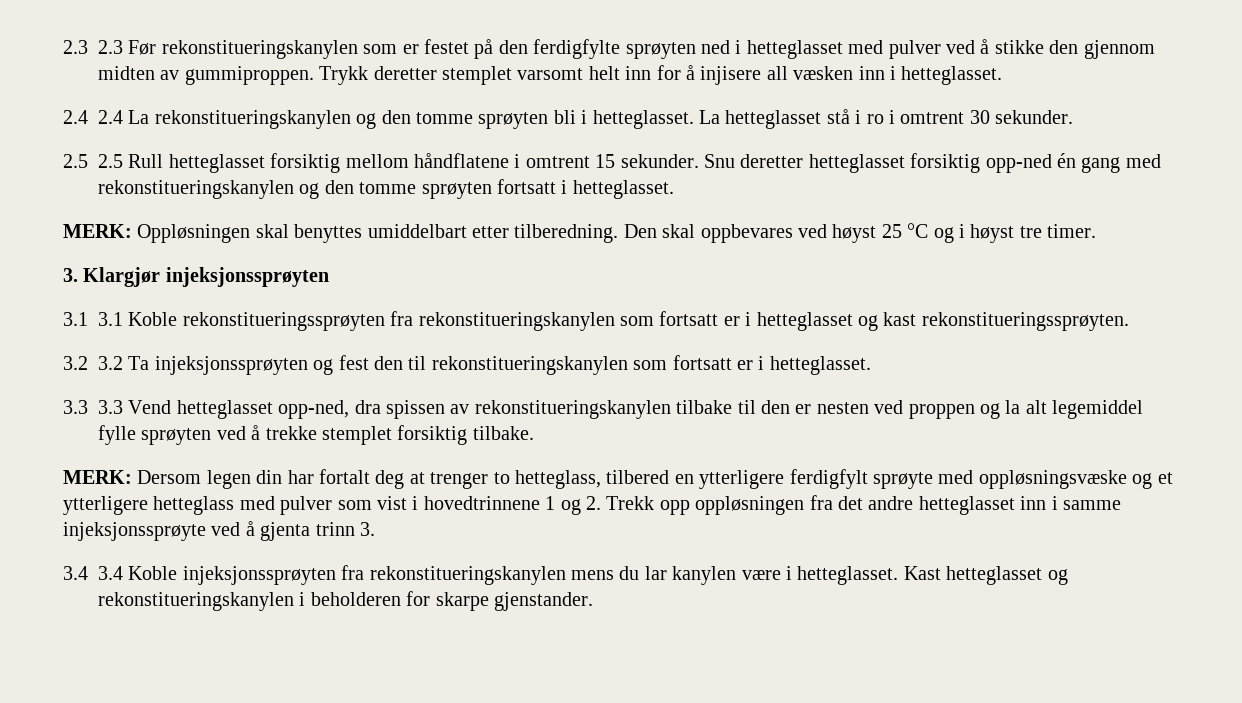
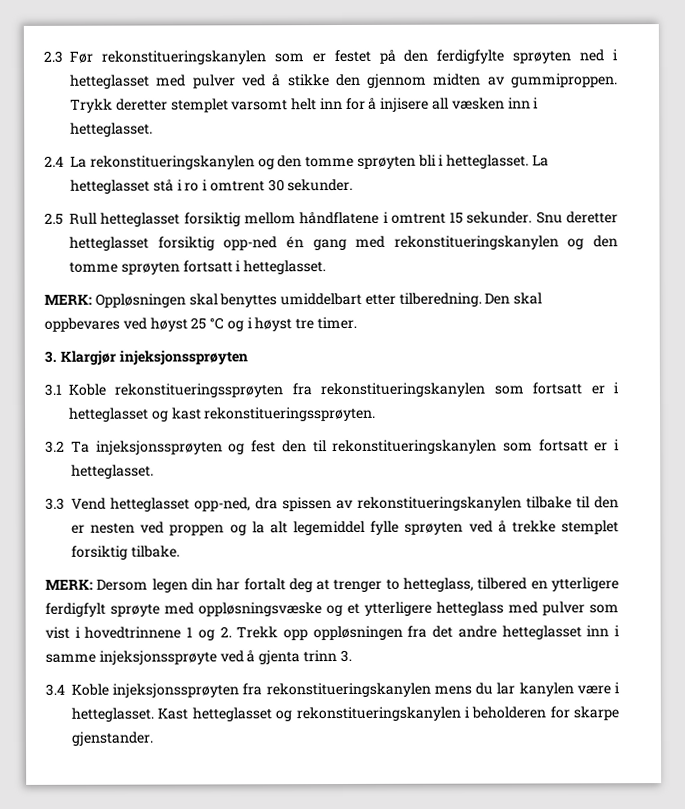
- 2.3 2.3 Før rekonstitueringskanylen som er festet på den ferdigfylte sprøyten ned i hetteglasset med pulver ved å stikke den gjennom midten av gummiproppen.
+ 2.3 Før rekonstitueringskanylen som er festet på den ferdigfylte sprøyten ned i hetteglasset med pulver ved å stikke den gjennom midten av gummiproppen.
- 2.4 2.4 La rekonstitueringskanylen og den tomme sprøyten bli i hetteglasset.
+ 2.4 La rekonstitueringskanylen og den tomme sprøyten bli i hetteglasset.
- 2.5 2.5 Rull hetteglasset forsiktig mellom håndflatene i omtrent 15 sekunder.
+ 2.5 Rull hetteglasset forsiktig mellom håndflatene i omtrent 15 sekunder.
- 3.1 3.1 Koble rekonstitueringssprøyten fra rekonstitueringskanylen som fortsatt er i hetteglasset og kast rekonstitueringssprøyten.
+ 3.1 Koble rekonstitueringssprøyten fra rekonstitueringskanylen som fortsatt er i hetteglasset og kast rekonstitueringssprøyten.
- 3.2 3.2 Ta injeksjonssprøyten og fest den til rekonstitueringskanylen som fortsatt er i hetteglasset.
+ 3.2 Ta injeksjonssprøyten og fest den til rekonstitueringskanylen som fortsatt er i hetteglasset.
- 3.3 3.3 Vend hetteglasset opp-ned, dra spissen av rekonstitueringskanylen tilbake til den er nesten ved proppen og la alt legemiddel fylle sprøyten ved å trekke stemplet forsiktig tilbake.
+ 3.3 Vend hetteglasset opp-ned, dra spissen av rekonstitueringskanylen tilbake til den er nesten ved proppen og la alt legemiddel fylle sprøyten ved å trekke stemplet forsiktig tilbake.
- 3.4 3.4 Koble injeksjonssprøyten fra rekonstitueringskanylen mens du lar kanylen være i hetteglasset.
+ 3.4 Koble injeksjonssprøyten fra rekonstitueringskanylen mens du lar kanylen være i hetteglasset.

